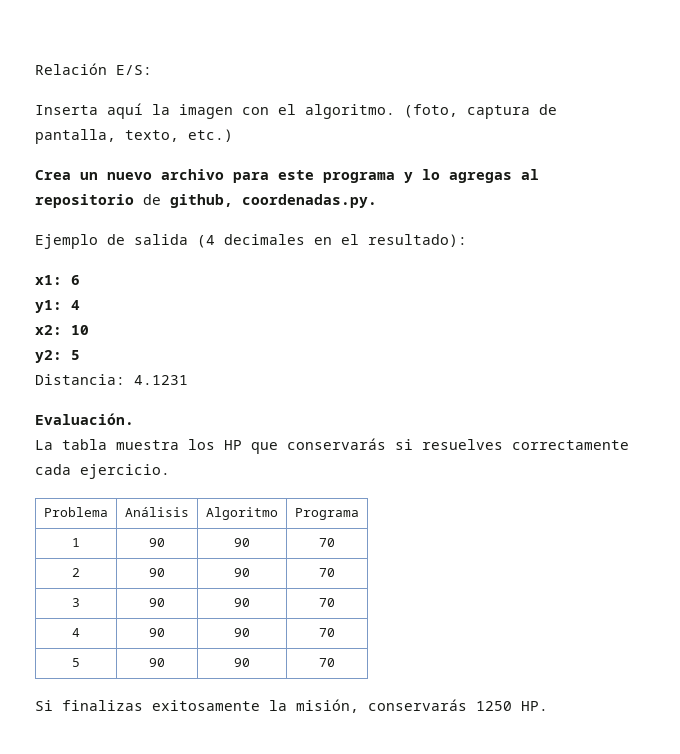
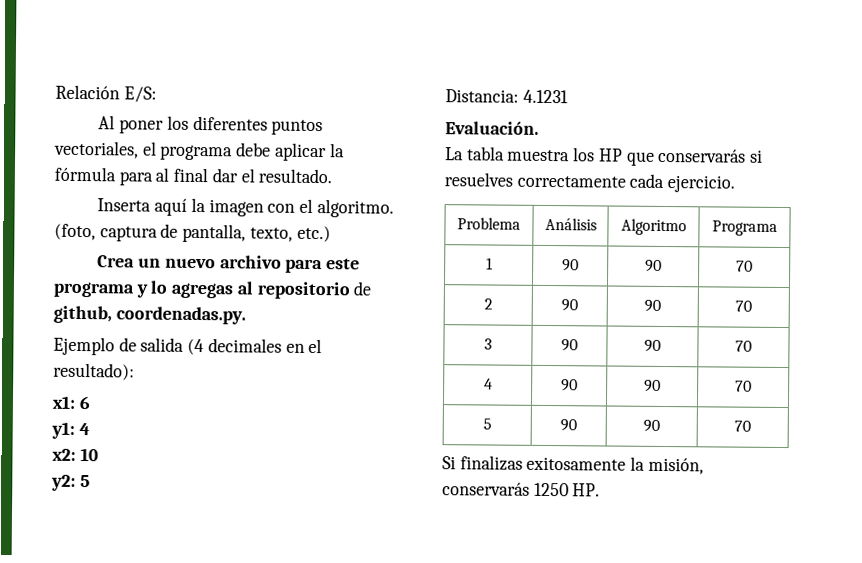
+ Al poner los diferentes puntos vectoriales, el programa debe aplicar la fórmula para al final dar el resultado.

